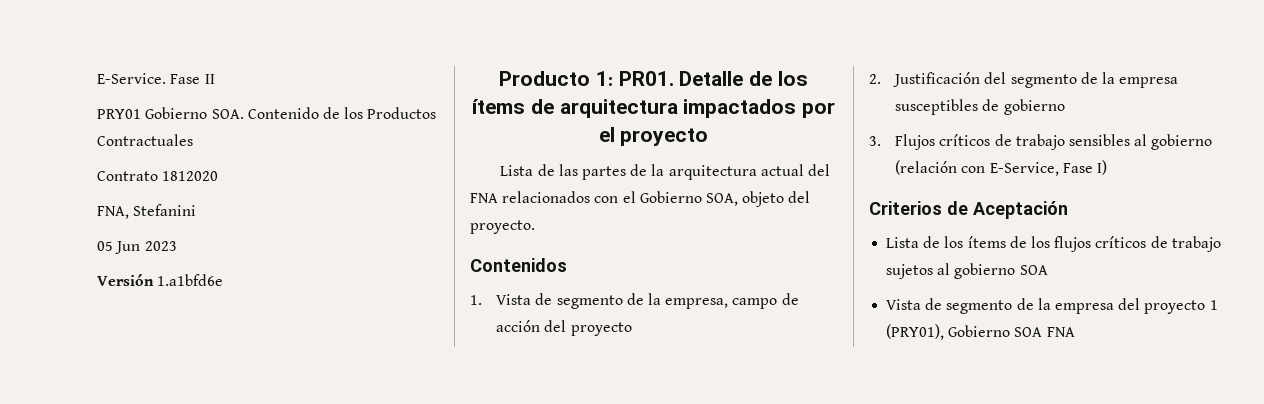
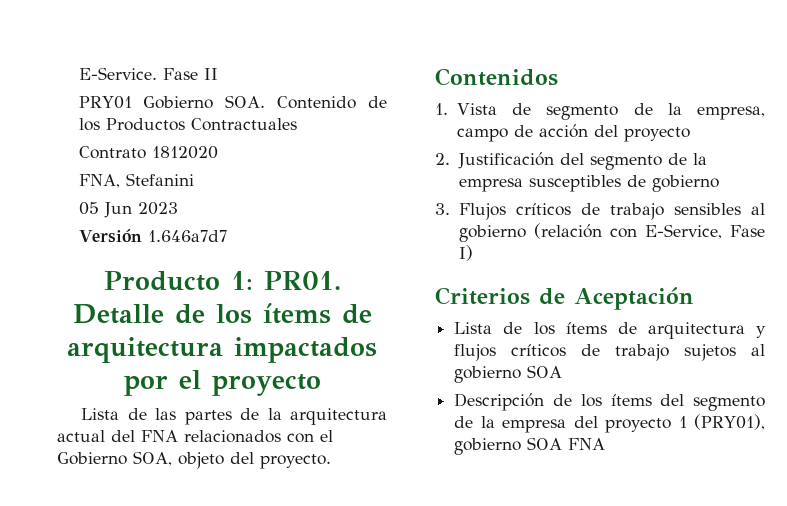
- Versión 1.a1bfd6e
+ Versión 1.646a7d7
- Lista de los ítems de los flujos críticos de trabajo sujetos al gobierno SOA
+ Lista de los ítems de arquitectura y flujos críticos de trabajo sujetos al gobierno SOA
- Vista de segmento de la empresa del proyecto 1 (PRY01), Gobierno SOA FNA
+ Descripción de los ítems del segmento de la empresa del proyecto 1 (PRY01), gobierno SOA FNA

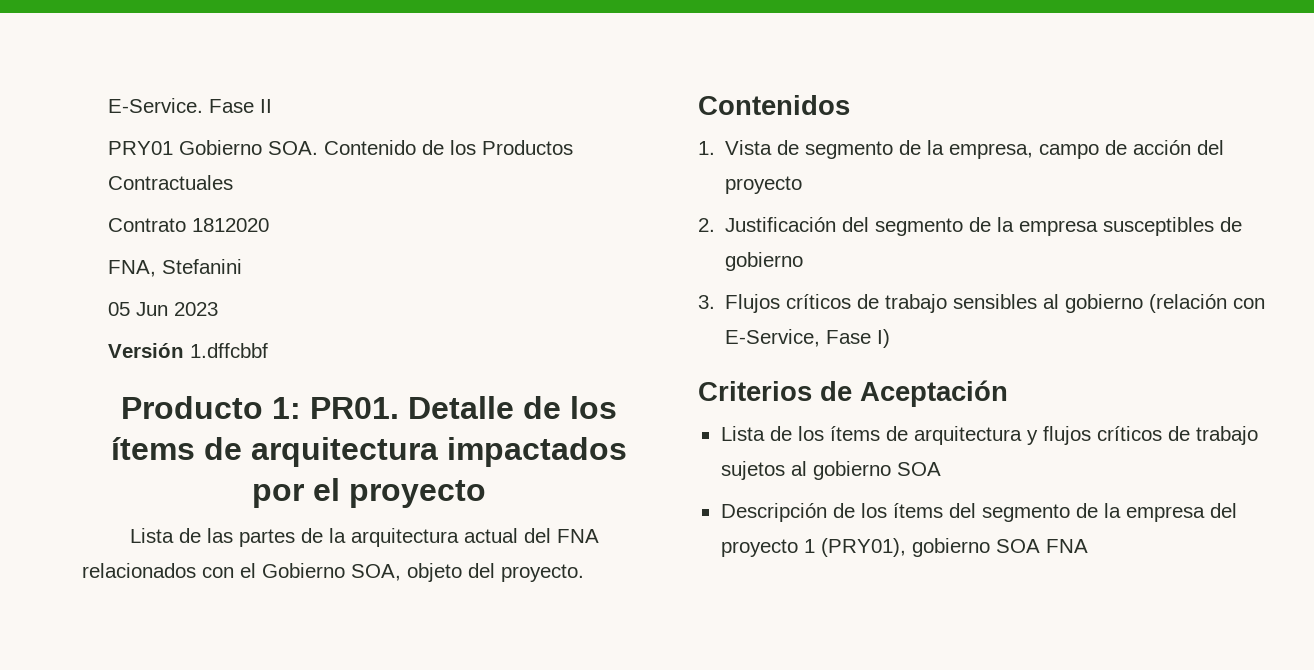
- Versión 1.646a7d7
+ Versión 1.dffcbbf

